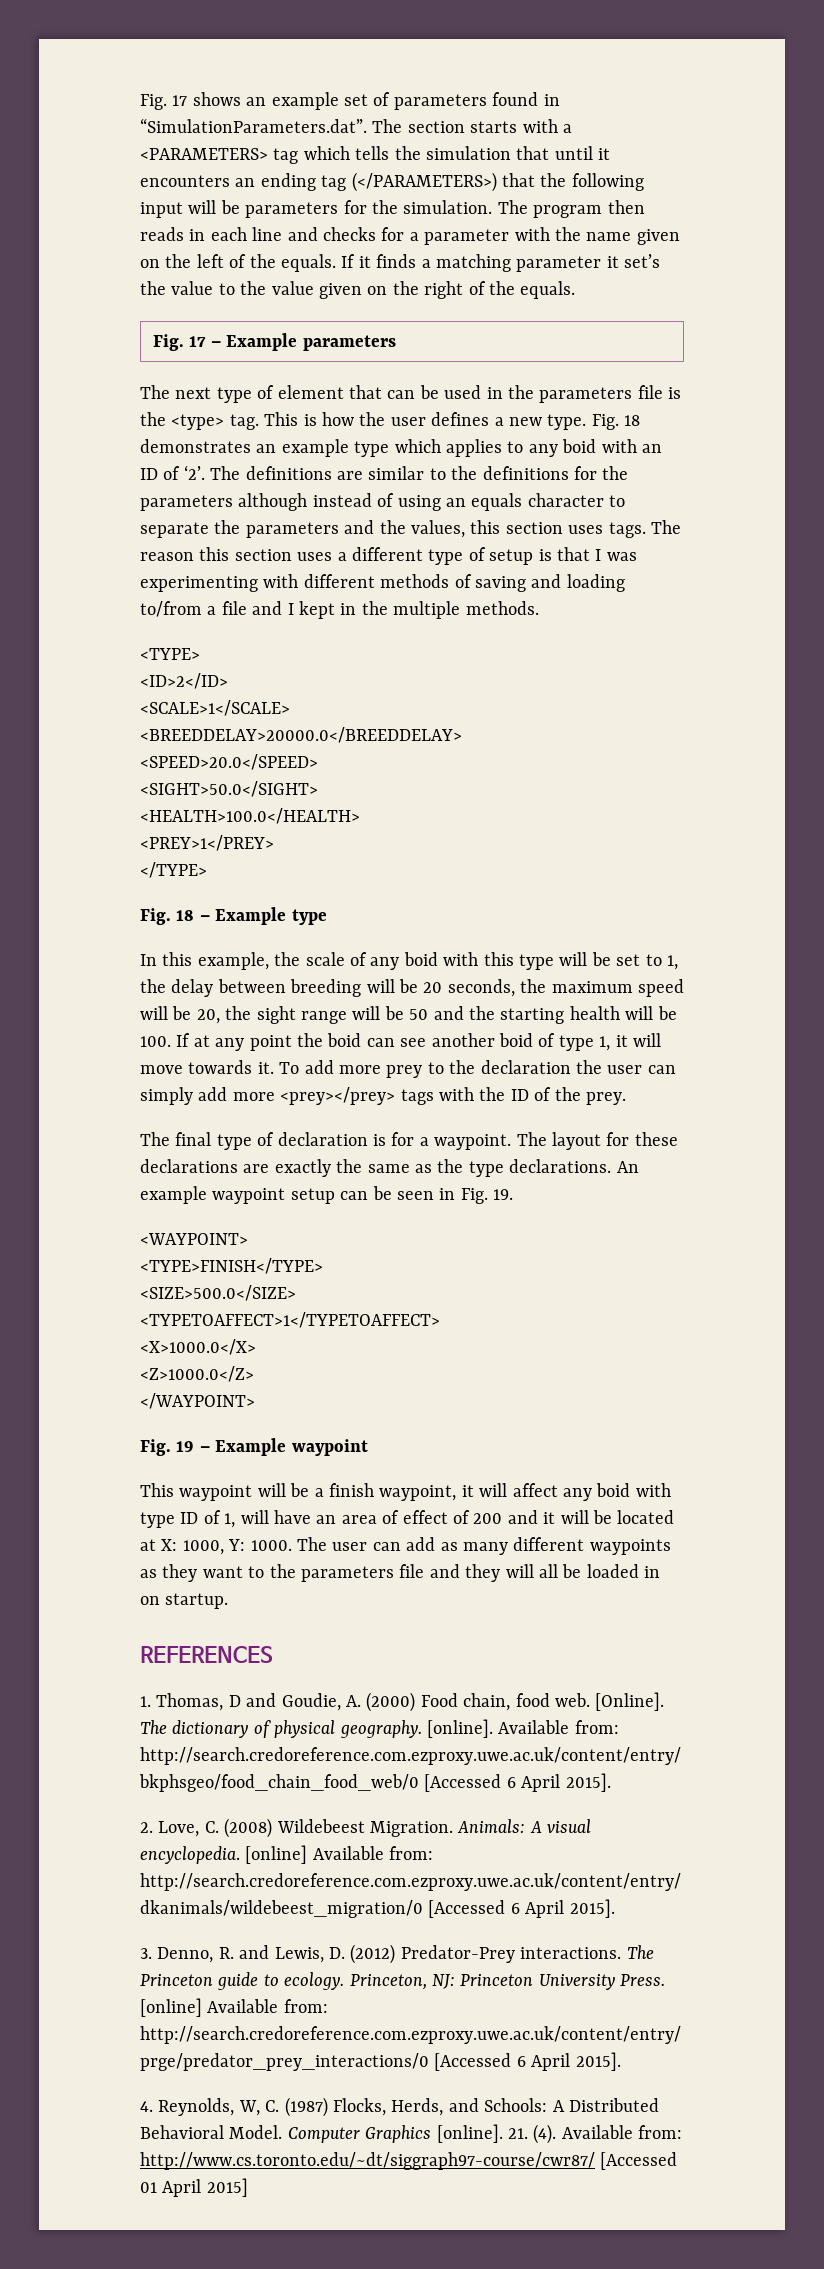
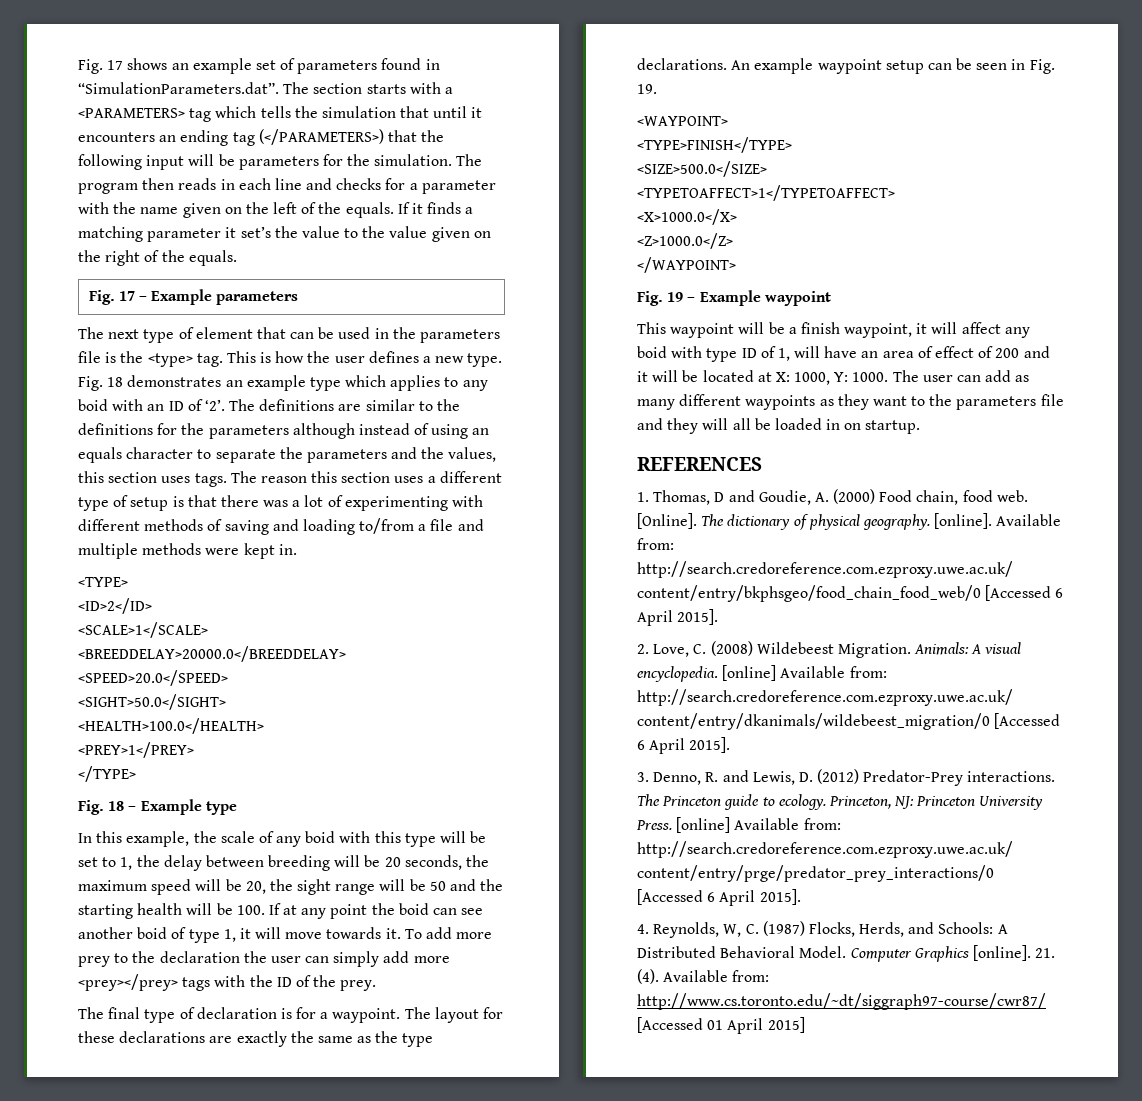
- The reason this section uses a different type of setup is that I was experimenting with different methods of saving and loading to/from a file and I kept in the multiple methods.
+ The reason this section uses a different type of setup is that there was a lot of experimenting with different methods of saving and loading to/from a file and multiple methods were kept in.

